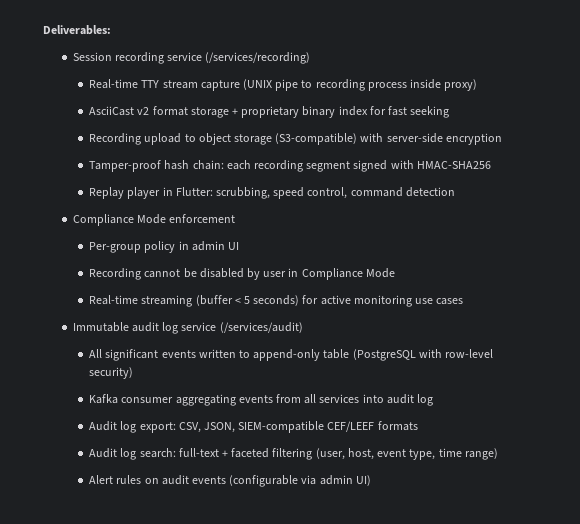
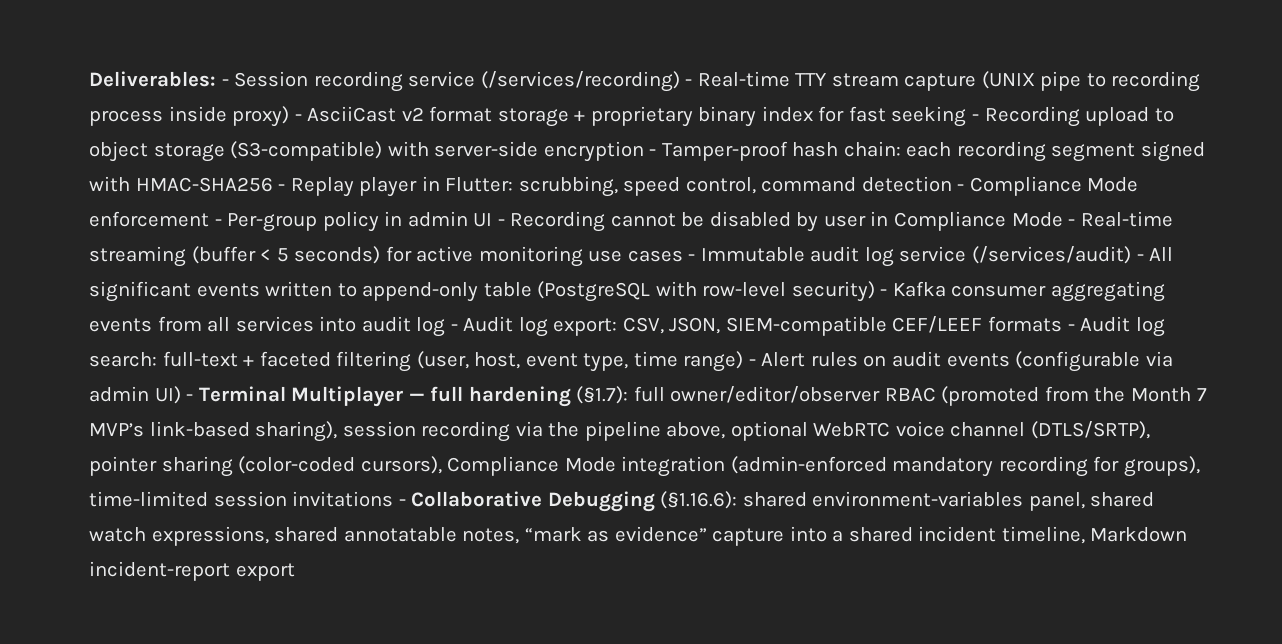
- Deliverables:
- Session recording service (/services/recording)
- Real-time TTY stream capture (UNIX pipe to recording process inside proxy)
- AsciiCast v2 format storage + proprietary binary index for fast seeking
- Recording upload to object storage (S3-compatible) with server-side encryption
- Tamper-proof hash chain:
+ Deliverables: - Session recording service (/services/recording) - Real-time TTY stream capture (UNIX pipe to recording process inside proxy) - AsciiCast v2 format storage + proprietary binary index for fast seeking - Recording upload to object storage (S3-compatible) with server-side encryption - Tamper-proof hash chain:
- each recording segment signed with HMAC-SHA256
- Replay player in Flutter:
+ each recording segment signed with HMAC-SHA256 - Replay player in Flutter:
- scrubbing, speed control, command detection
- Compliance Mode enforcement
- Per-group policy in admin UI
- Recording cannot be disabled by user in Compliance Mode
- Real-time streaming (buffer < 5 seconds) for active monitoring use cases
- Immutable audit log service (/services/audit)
- All significant events written to append-only table (PostgreSQL with row-level security)
- Kafka consumer aggregating events from all services into audit log
- Audit log export:
+ scrubbing, speed control, command detection - Compliance Mode enforcement - Per-group policy in admin UI - Recording cannot be disabled by user in Compliance Mode - Real-time streaming (buffer < 5 seconds) for active monitoring use cases - Immutable audit log service (/services/audit) - All significant events written to append-only table (PostgreSQL with row-level security) - Kafka consumer aggregating events from all services into audit log - Audit log export:
- CSV, JSON, SIEM-compatible CEF/LEEF formats
- Audit log search:
+ CSV, JSON, SIEM-compatible CEF/LEEF formats - Audit log search:
- full-text + faceted filtering (user, host, event type, time range)
- Alert rules on audit events (configurable via admin UI)
+ full-text + faceted filtering (user, host, event type, time range) - Alert rules on audit events (configurable via admin UI) - Terminal Multiplayer — full hardening (§1.7): full owner/editor/observer RBAC (promoted from the Month 7 MVP’s link-based sharing), session recording via the pipeline above, optional WebRTC voice channel (DTLS/SRTP), pointer sharing (color-coded cursors), Compliance Mode integration (admin-enforced mandatory recording for groups), time-limited session invitations - Collaborative Debugging (§1.16.6): shared environment-variables panel, shared watch expressions, shared annotatable notes, “mark as evidence” capture into a shared incident timeline, Markdown incident-report export

